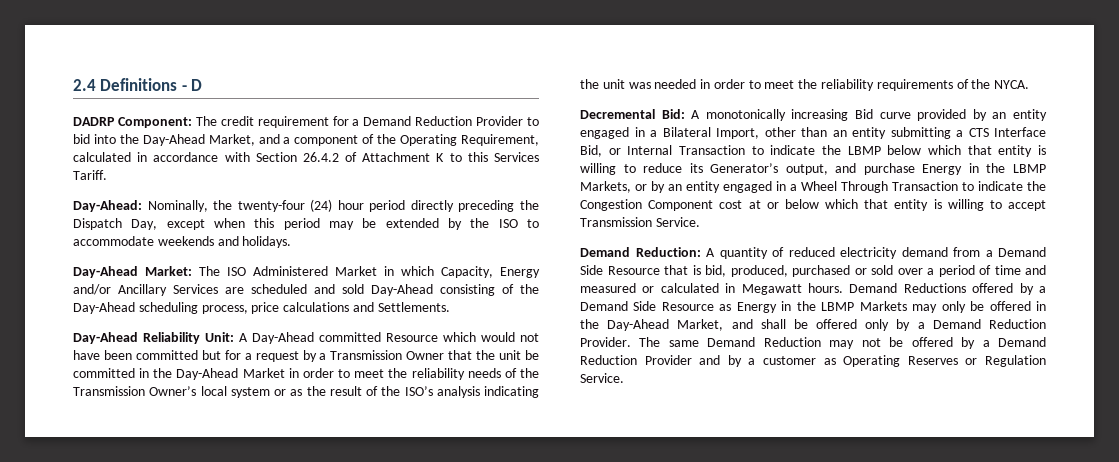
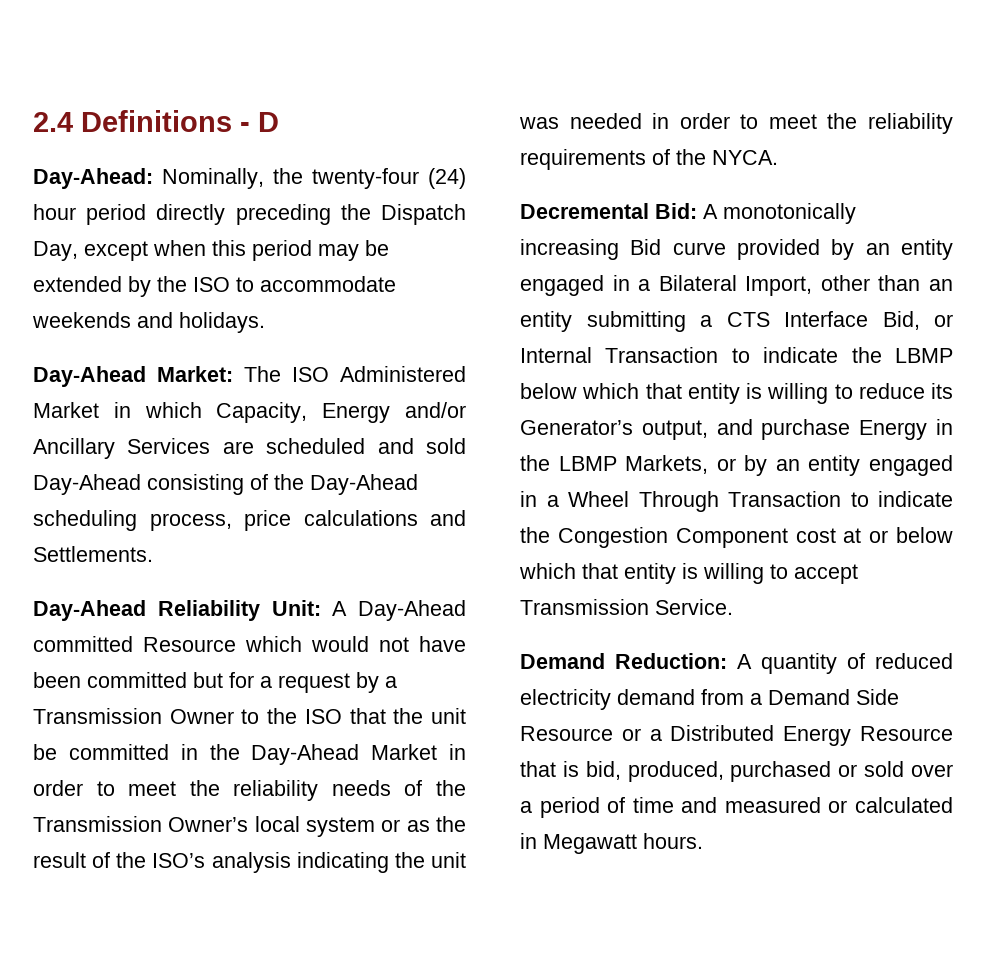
- DADRP Component: The credit requirement for a Demand Reduction Provider to bid into the Day-Ahead Market, and a component of the Operating Requirement, calculated in accordance with Section 26.4.2 of Attachment K to this Services Tariff.
- A Day-Ahead committed Resource which would not have been committed but for a request by a Transmission Owner that the unit be committed in the Day-Ahead Market in order to meet the reliability needs of the Transmission Owner’s local system or as the result of the ISO’s analysis indicating the unit was needed in order to meet the reliability requirements of the NYCA.
+ A Day-Ahead committed Resource which would not have been committed but for a request by a Transmission Owner to the ISO that the unit be committed in the Day-Ahead Market in order to meet the reliability needs of the Transmission Owner’s local system or as the result of the ISO’s analysis indicating the unit was needed in order to meet the reliability requirements of the NYCA.
- Demand Reduction: A quantity of reduced electricity demand from a Demand Side Resource that is bid, produced, purchased or sold over a period of time and measured or calculated in Megawatt hours. Demand Reductions offered by a Demand Side Resource as Energy in the LBMP Markets may only be offered in the Day-Ahead Market, and shall be offered only by a Demand Reduction Provider. The same Demand Reduction may not be offered by a Demand Reduction Provider and by a customer as Operating Reserves or Regulation Service.
+ Demand Reduction: A quantity of reduced electricity demand from a Demand Side Resource or a Distributed Energy Resource that is bid, produced, purchased or sold over a period of time and measured or calculated in Megawatt hours.

